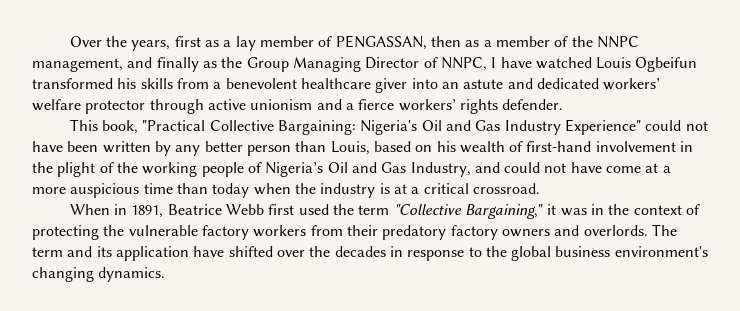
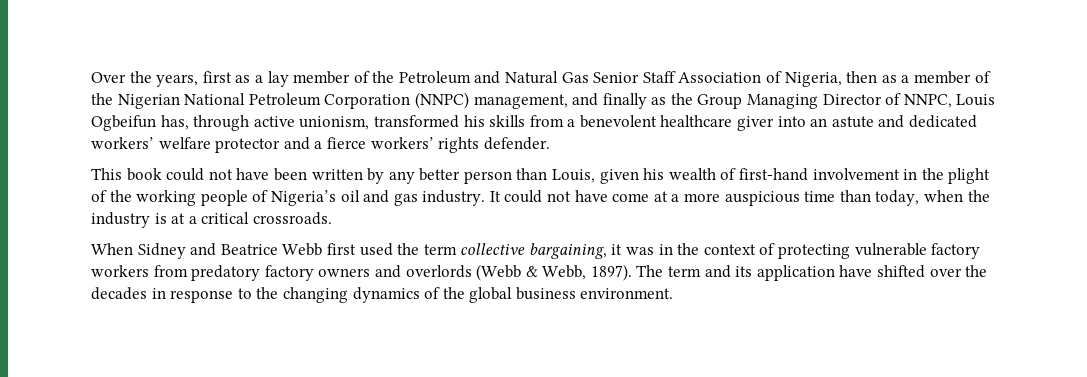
- Over the years, first as a lay member of PENGASSAN, then as a member of the NNPC management, and finally as the Group Managing Director of NNPC, I have watched Louis Ogbeifun transformed his skills from a benevolent healthcare giver into an astute and dedicated workers’ welfare protector through active unionism and a fierce workers’ rights defender.
+ Over the years, first as a lay member of the Petroleum and Natural Gas Senior Staff Association of Nigeria, then as a member of the Nigerian National Petroleum Corporation (NNPC) management, and finally as the Group Managing Director of NNPC, Louis Ogbeifun has, through active unionism, transformed his skills from a benevolent healthcare giver into an astute and dedicated workers’ welfare protector and a fierce workers’ rights defender.
- This book, "Practical Collective Bargaining: Nigeria's Oil and Gas Industry Experience" could not have been written by any better person than Louis, based on his wealth of first-hand involvement in the plight of the working people of Nigeria’s Oil and Gas Industry, and could not have come at a more auspicious time than today when the industry is at a critical crossroad.
+ This book could not have been written by any better person than Louis, given his wealth of first-hand involvement in the plight of the working people of Nigeria’s oil and gas industry. It could not have come at a more auspicious time than today, when the industry is at a critical crossroads.
- When in 1891, Beatrice Webb first used the term "Collective Bargaining," it was in the context of protecting the vulnerable factory workers from their predatory factory owners and overlords.
+ When Sidney and Beatrice Webb first used the term collective bargaining, it was in the context of protecting vulnerable factory workers from predatory factory owners and overlords (Webb & Webb, 1897).
- The term and its application have shifted over the decades in response to the global business environment's changing dynamics.
+ The term and its application have shifted over the decades in response to the changing dynamics of the global business environment.

